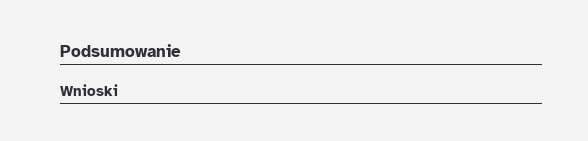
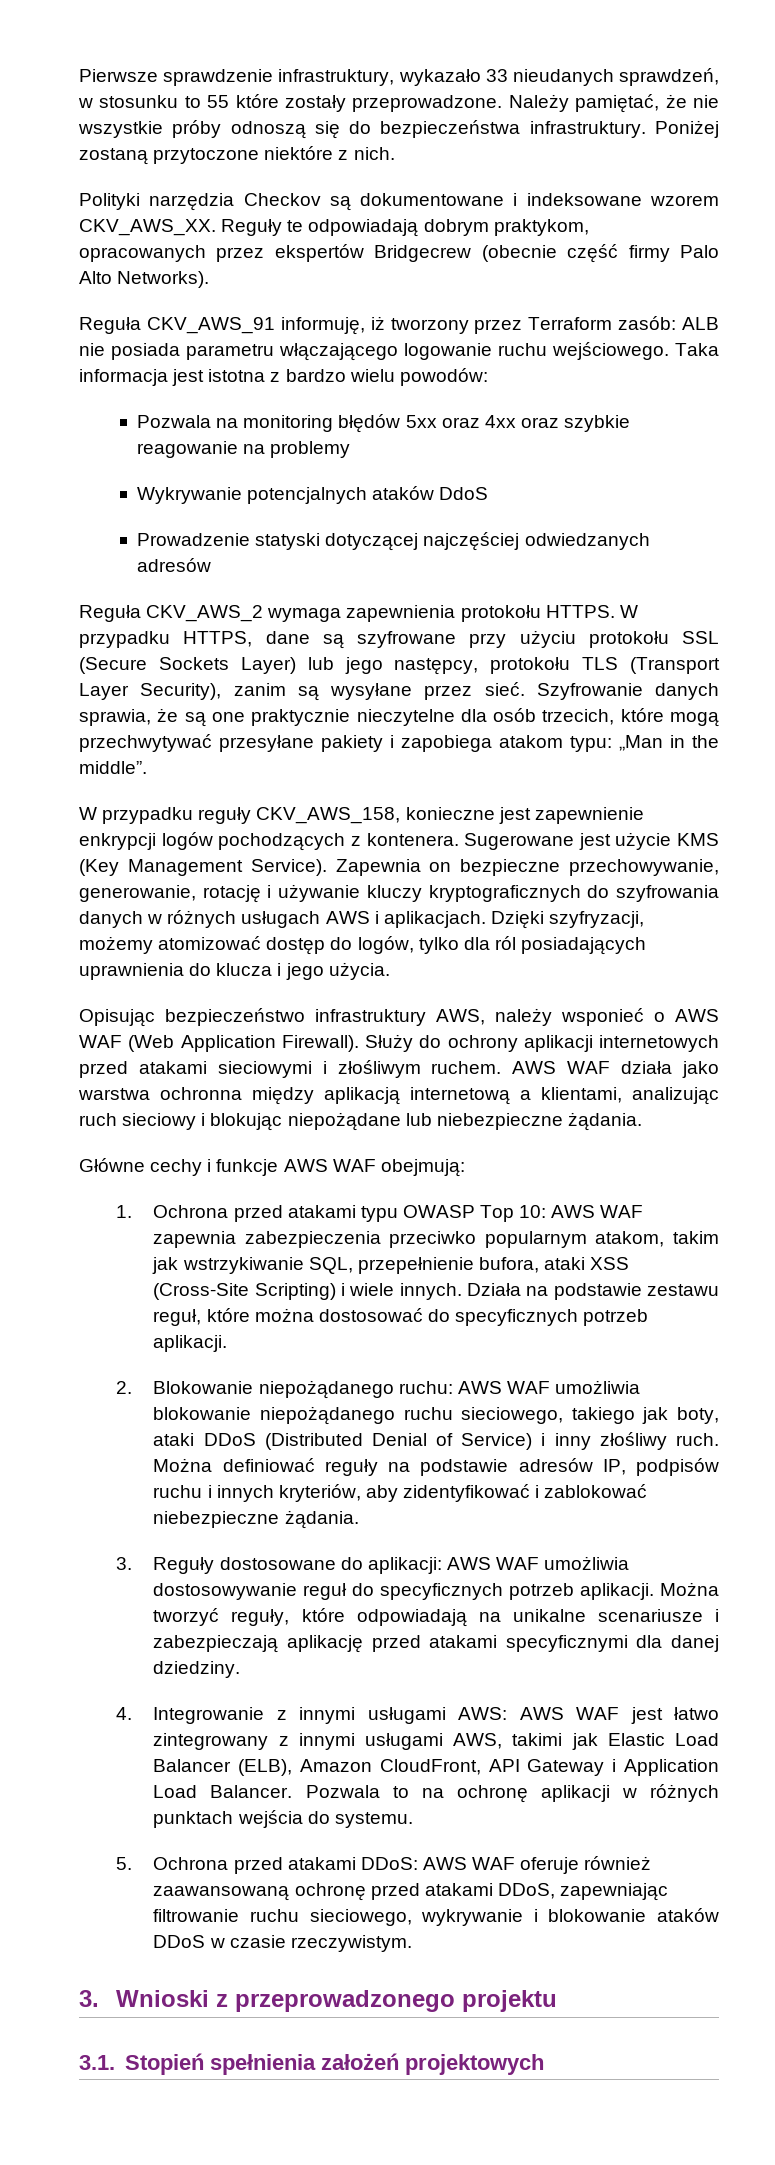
- Podsumowanie
- Wnioski
+ Pierwsze sprawdzenie infrastruktury, wykazało 33 nieudanych sprawdzeń, w stosunku to 55 które zostały przeprowadzone. Należy pamiętać, że nie wszystkie próby odnoszą się do bezpieczeństwa infrastruktury. Poniżej zostaną przytoczone niektóre z nich.
+ Polityki narzędzia Checkov są dokumentowane i indeksowane wzorem CKV_AWS_XX. Reguły te odpowiadają dobrym praktykom, opracowanych przez ekspertów Bridgecrew (obecnie część firmy Palo Alto Networks).
+ Reguła CKV_AWS_91 informuję, iż tworzony przez Terraform zasób: ALB nie posiada parametru włączającego logowanie ruchu wejściowego. Taka informacja jest istotna z bardzo wielu powodów:
+ Pozwala na monitoring błędów 5xx oraz 4xx oraz szybkie reagowanie na problemy
+ Wykrywanie potencjalnych ataków DdoS
+ Prowadzenie statyski dotyczącej najczęściej odwiedzanych adresów
+ Reguła CKV_AWS_2 wymaga zapewnienia protokołu HTTPS. W przypadku HTTPS, dane są szyfrowane przy użyciu protokołu SSL (Secure Sockets Layer) lub jego następcy, protokołu TLS (Transport Layer Security), zanim są wysyłane przez sieć. Szyfrowanie danych sprawia, że są one praktycznie nieczytelne dla osób trzecich, które mogą przechwytywać przesyłane pakiety i zapobiega atakom typu: „Man in the middle”.
+ W przypadku reguły CKV_AWS_158, konieczne jest zapewnienie enkrypcji logów pochodzących z kontenera. Sugerowane jest użycie KMS (Key Management Service). Zapewnia on bezpieczne przechowywanie, generowanie, rotację i używanie kluczy kryptograficznych do szyfrowania danych w różnych usługach AWS i aplikacjach. Dzięki szyfryzacji, możemy atomizować dostęp do logów, tylko dla ról posiadających uprawnienia do klucza i jego użycia.
+ Opisując bezpieczeństwo infrastruktury AWS, należy wsponieć o AWS WAF (Web Application Firewall). Służy do ochrony aplikacji internetowych przed atakami sieciowymi i złośliwym ruchem. AWS WAF działa jako warstwa ochronna między aplikacją internetową a klientami, analizując ruch sieciowy i blokując niepożądane lub niebezpieczne żądania.
+ Główne cechy i funkcje AWS WAF obejmują:
+ 1. Ochrona przed atakami typu OWASP Top 10: AWS WAF zapewnia zabezpieczenia przeciwko popularnym atakom, takim jak wstrzykiwanie SQL, przepełnienie bufora, ataki XSS (Cross-Site Scripting) i wiele innych. Działa na podstawie zestawu reguł, które można dostosować do specyficznych potrzeb aplikacji.
+ 2. Blokowanie niepożądanego ruchu: AWS WAF umożliwia blokowanie niepożądanego ruchu sieciowego, takiego jak boty, ataki DDoS (Distributed Denial of Service) i inny złośliwy ruch. Można definiować reguły na podstawie adresów IP, podpisów ruchu i innych kryteriów, aby zidentyfikować i zablokować niebezpieczne żądania.
+ 3. Reguły dostosowane do aplikacji: AWS WAF umożliwia dostosowywanie reguł do specyficznych potrzeb aplikacji. Można tworzyć reguły, które odpowiadają na unikalne scenariusze i zabezpieczają aplikację przed atakami specyficznymi dla danej dziedziny.
+ 4. Integrowanie z innymi usługami AWS: AWS WAF jest łatwo zintegrowany z innymi usługami AWS, takimi jak Elastic Load Balancer (ELB), Amazon CloudFront, API Gateway i Application Load Balancer. Pozwala to na ochronę aplikacji w różnych punktach wejścia do systemu.
+ 5. Ochrona przed atakami DDoS: AWS WAF oferuje również zaawansowaną ochronę przed atakami DDoS, zapewniając filtrowanie ruchu sieciowego, wykrywanie i blokowanie ataków DDoS w czasie rzeczywistym.
+ 3. Wnioski z przeprowadzonego projektu
+ 3.1. Stopień spełnienia założeń projektowych

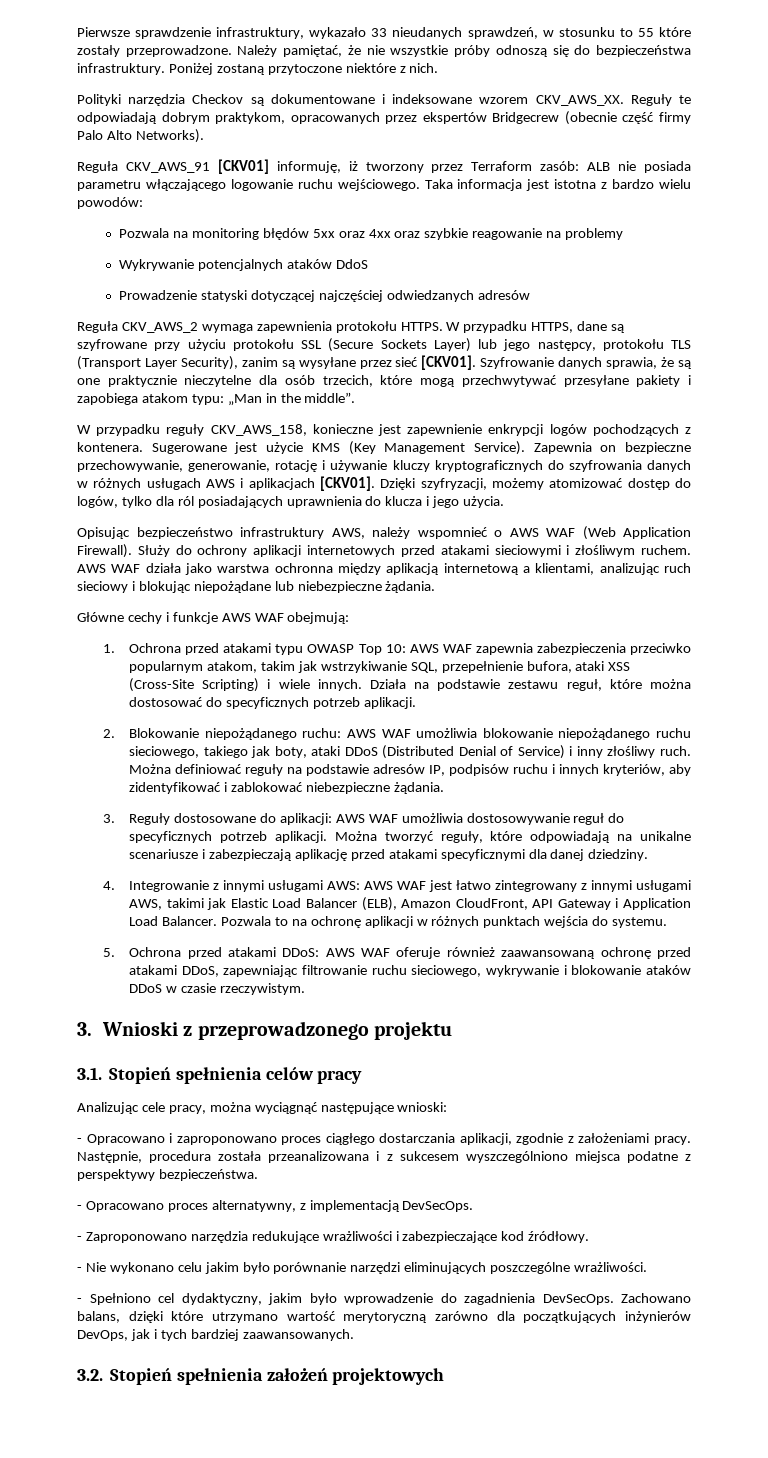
- Reguła CKV_AWS_91 informuję, iż tworzony przez Terraform zasób: ALB nie posiada parametru włączającego logowanie ruchu wejściowego.
+ Reguła CKV_AWS_91 [CKV01] informuję, iż tworzony przez Terraform zasób: ALB nie posiada parametru włączającego logowanie ruchu wejściowego.
- W przypadku HTTPS, dane są szyfrowane przy użyciu protokołu SSL (Secure Sockets Layer) lub jego następcy, protokołu TLS (Transport Layer Security), zanim są wysyłane przez sieć.
+ W przypadku HTTPS, dane są szyfrowane przy użyciu protokołu SSL (Secure Sockets Layer) lub jego następcy, protokołu TLS (Transport Layer Security), zanim są wysyłane przez sieć [CKV01].
- Zapewnia on bezpieczne przechowywanie, generowanie, rotację i używanie kluczy kryptograficznych do szyfrowania danych w różnych usługach AWS i aplikacjach.
+ Zapewnia on bezpieczne przechowywanie, generowanie, rotację i używanie kluczy kryptograficznych do szyfrowania danych w różnych usługach AWS i aplikacjach [CKV01].
- Opisując bezpieczeństwo infrastruktury AWS, należy wsponieć o AWS WAF (Web Application Firewall).
+ Opisując bezpieczeństwo infrastruktury AWS, należy wspomnieć o AWS WAF (Web Application Firewall).
- 3.1. Stopień spełnienia założeń projektowych
+ 3.1. Stopień spełnienia celów pracy
+ Analizując cele pracy, można wyciągnąć następujące wnioski:
+ - Opracowano i zaproponowano proces ciągłego dostarczania aplikacji, zgodnie z założeniami pracy. Następnie, procedura została przeanalizowana i z sukcesem wyszczególniono miejsca podatne z perspektywy bezpieczeństwa.
+ - Opracowano proces alternatywny, z implementacją DevSecOps.
+ - Zaproponowano narzędzia redukujące wrażliwości i zabezpieczające kod źródłowy.
+ - Nie wykonano celu jakim było porównanie narzędzi eliminujących poszczególne wrażliwości.
+ - Spełniono cel dydaktyczny, jakim było wprowadzenie do zagadnienia DevSecOps. Zachowano balans, dzięki które utrzymano wartość merytoryczną zarówno dla początkujących inżynierów DevOps, jak i tych bardziej zaawansowanych.
+ 3.2. Stopień spełnienia założeń projektowych

